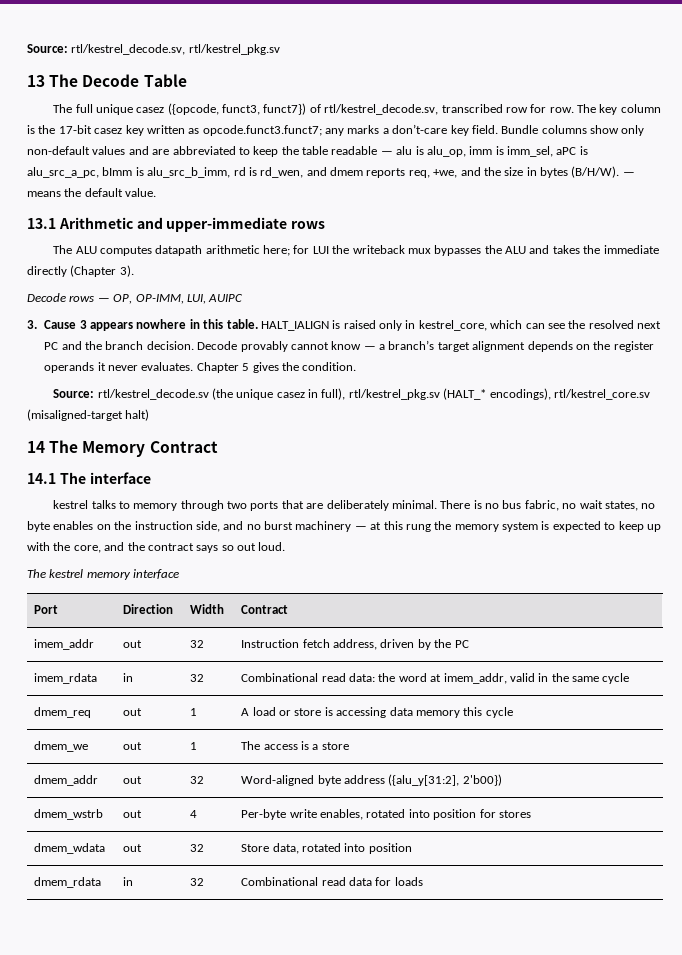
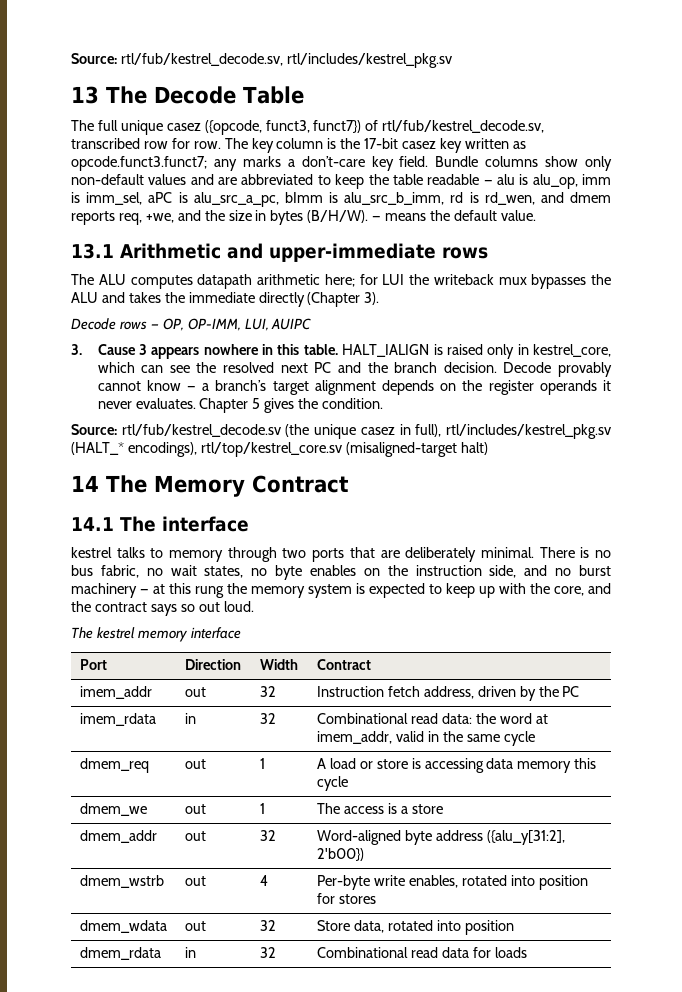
- Source: rtl/kestrel_decode.sv, rtl/kestrel_pkg.sv
+ Source: rtl/fub/kestrel_decode.sv, rtl/includes/kestrel_pkg.sv
- The full unique casez ({opcode, funct3, funct7}) of rtl/kestrel_decode.sv, transcribed row for row.
+ The full unique casez ({opcode, funct3, funct7}) of rtl/fub/kestrel_decode.sv, transcribed row for row.
- Source: rtl/kestrel_decode.sv (the unique casez in full), rtl/kestrel_pkg.sv (HALT_* encodings), rtl/kestrel_core.sv (misaligned-target halt)
+ Source: rtl/fub/kestrel_decode.sv (the unique casez in full), rtl/includes/kestrel_pkg.sv (HALT_* encodings), rtl/top/kestrel_core.sv (misaligned-target halt)

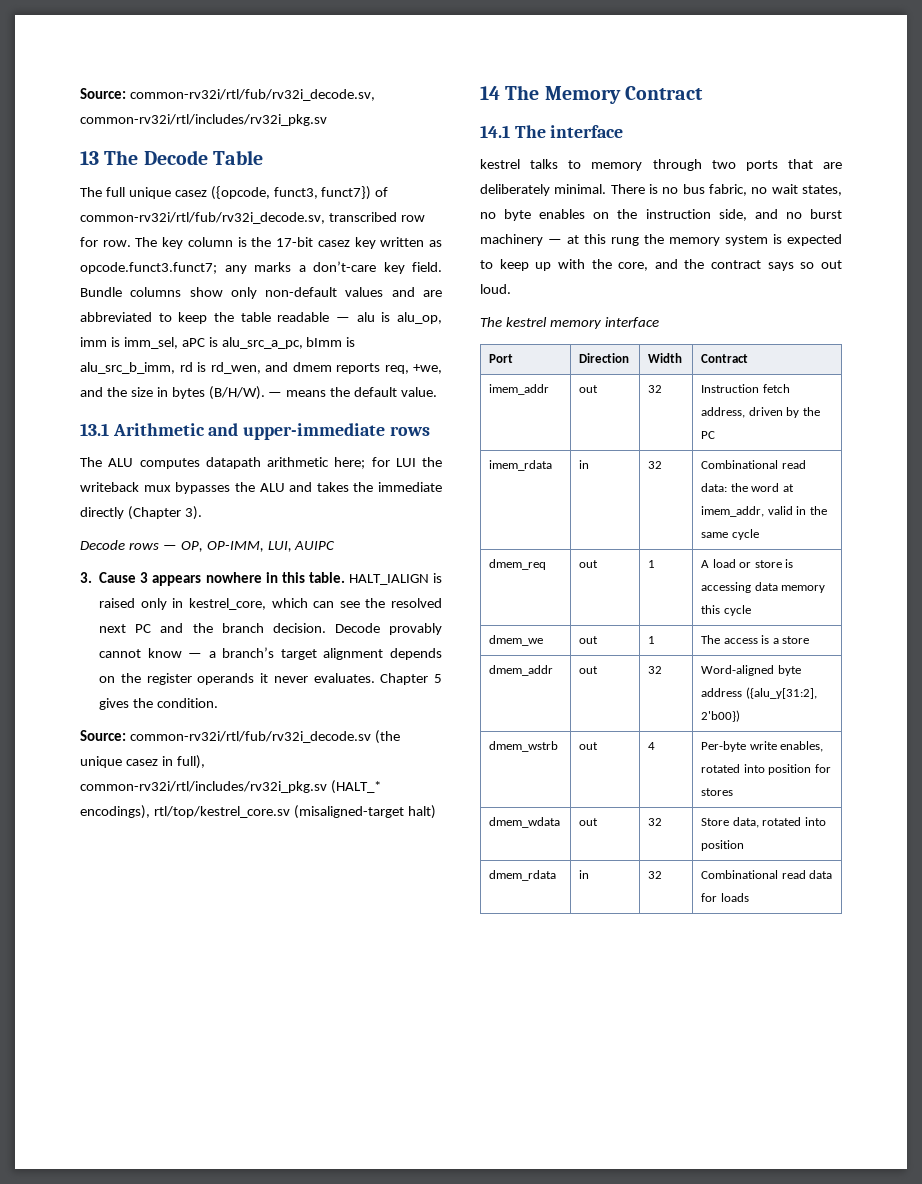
- Source: rtl/fub/kestrel_decode.sv, rtl/includes/kestrel_pkg.sv
+ Source: common-rv32i/rtl/fub/rv32i_decode.sv, common-rv32i/rtl/includes/rv32i_pkg.sv
- The full unique casez ({opcode, funct3, funct7}) of rtl/fub/kestrel_decode.sv, transcribed row for row.
+ The full unique casez ({opcode, funct3, funct7}) of common-rv32i/rtl/fub/rv32i_decode.sv, transcribed row for row.
- Source: rtl/fub/kestrel_decode.sv (the unique casez in full), rtl/includes/kestrel_pkg.sv (HALT_* encodings), rtl/top/kestrel_core.sv (misaligned-target halt)
+ Source: common-rv32i/rtl/fub/rv32i_decode.sv (the unique casez in full), common-rv32i/rtl/includes/rv32i_pkg.sv (HALT_* encodings), rtl/top/kestrel_core.sv (misaligned-target halt)

